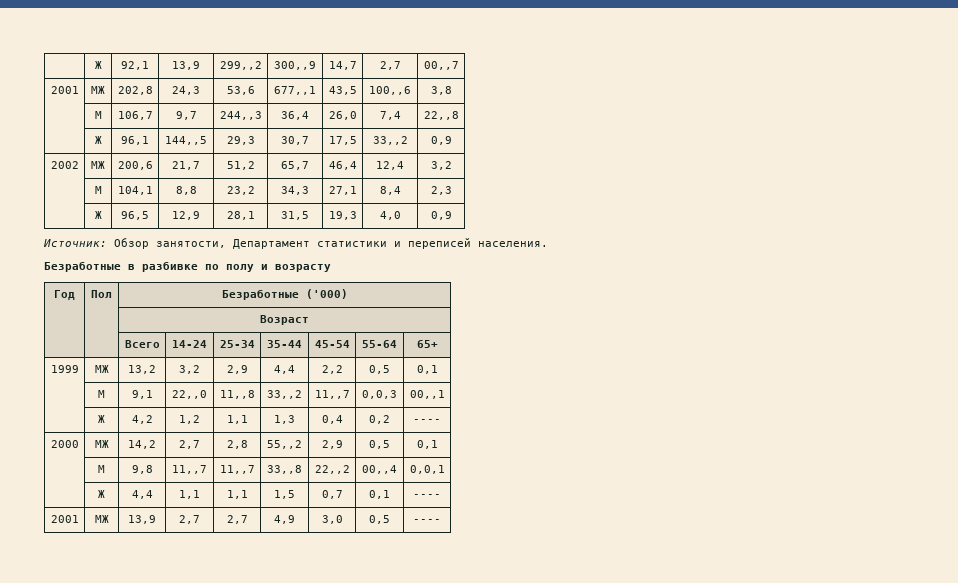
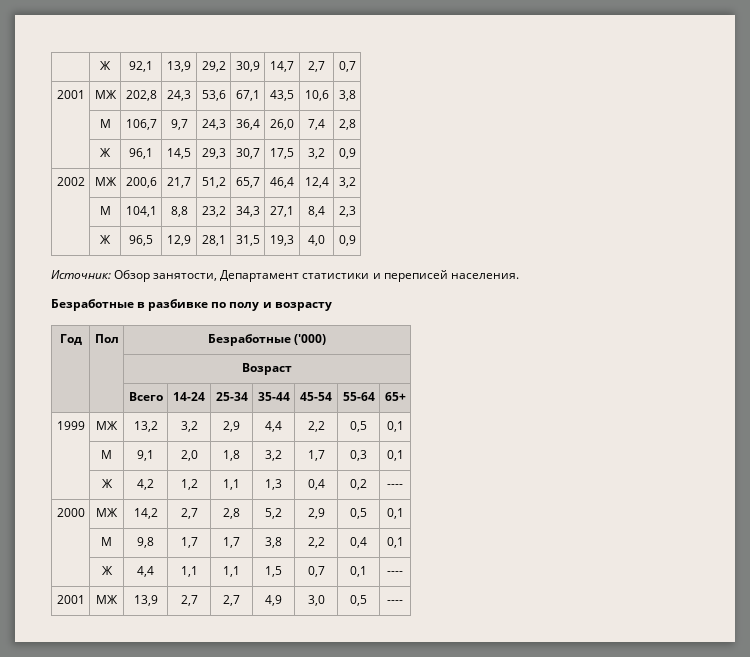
- | Ж | 92,1 | 13,9 | 299,,2 | 300,,9 | 14,7 | 2,7 | 00,,7
+ | Ж | 92,1 | 13,9 | 29,2 | 30,9 | 14,7 | 2,7 | 0,7
- 2001 | МЖ | 202,8 | 24,3 | 53,6 | 677,,1 | 43,5 | 100,,6 | 3,8
+ 2001 | МЖ | 202,8 | 24,3 | 53,6 | 67,1 | 43,5 | 10,6 | 3,8
- | M | 106,7 | 9,7 | 244,,3 | 36,4 | 26,0 | 7,4 | 22,,8
+ | M | 106,7 | 9,7 | 24,3 | 36,4 | 26,0 | 7,4 | 2,8
- | Ж | 96,1 | 144,,5 | 29,3 | 30,7 | 17,5 | 33,,2 | 0,9
+ | Ж | 96,1 | 14,5 | 29,3 | 30,7 | 17,5 | 3,2 | 0,9
- | M | 9,1 | 22,,0 | 11,,8 | 33,,2 | 11,,7 | 0,0,3 | 00,,1
+ | M | 9,1 | 2,0 | 1,8 | 3,2 | 1,7 | 0,3 | 0,1
- 2000 | MЖ | 14,2 | 2,7 | 2,8 | 55,,2 | 2,9 | 0,5 | 0,1
+ 2000 | MЖ | 14,2 | 2,7 | 2,8 | 5,2 | 2,9 | 0,5 | 0,1
- | M | 9,8 | 11,,7 | 11,,7 | 33,,8 | 22,,2 | 00,,4 | 0,0,1
+ | M | 9,8 | 1,7 | 1,7 | 3,8 | 2,2 | 0,4 | 0,1

